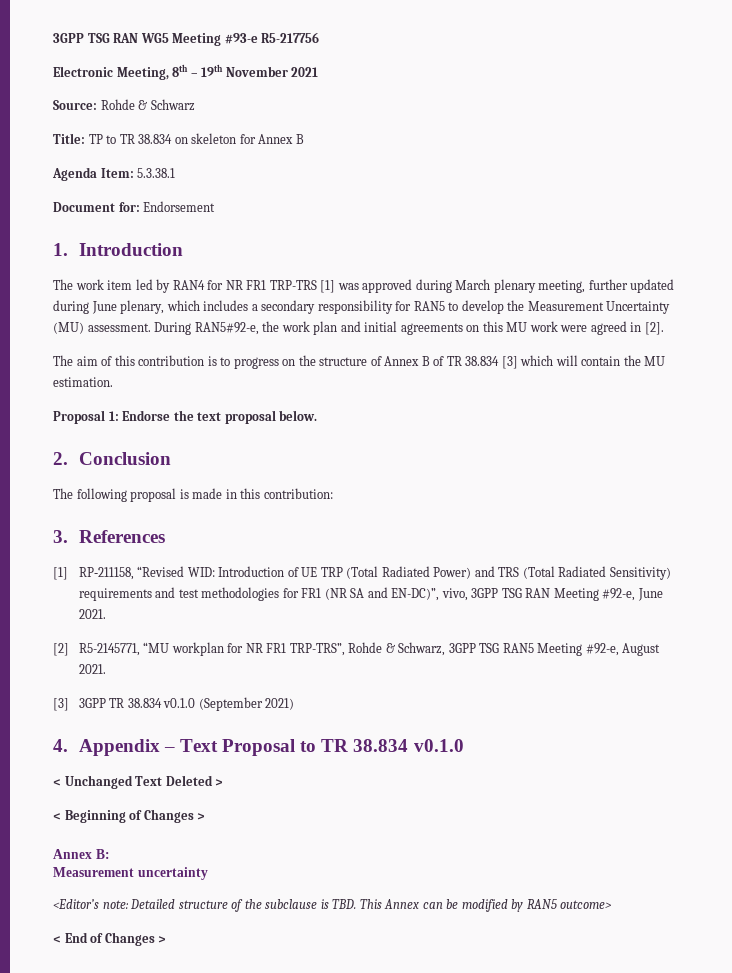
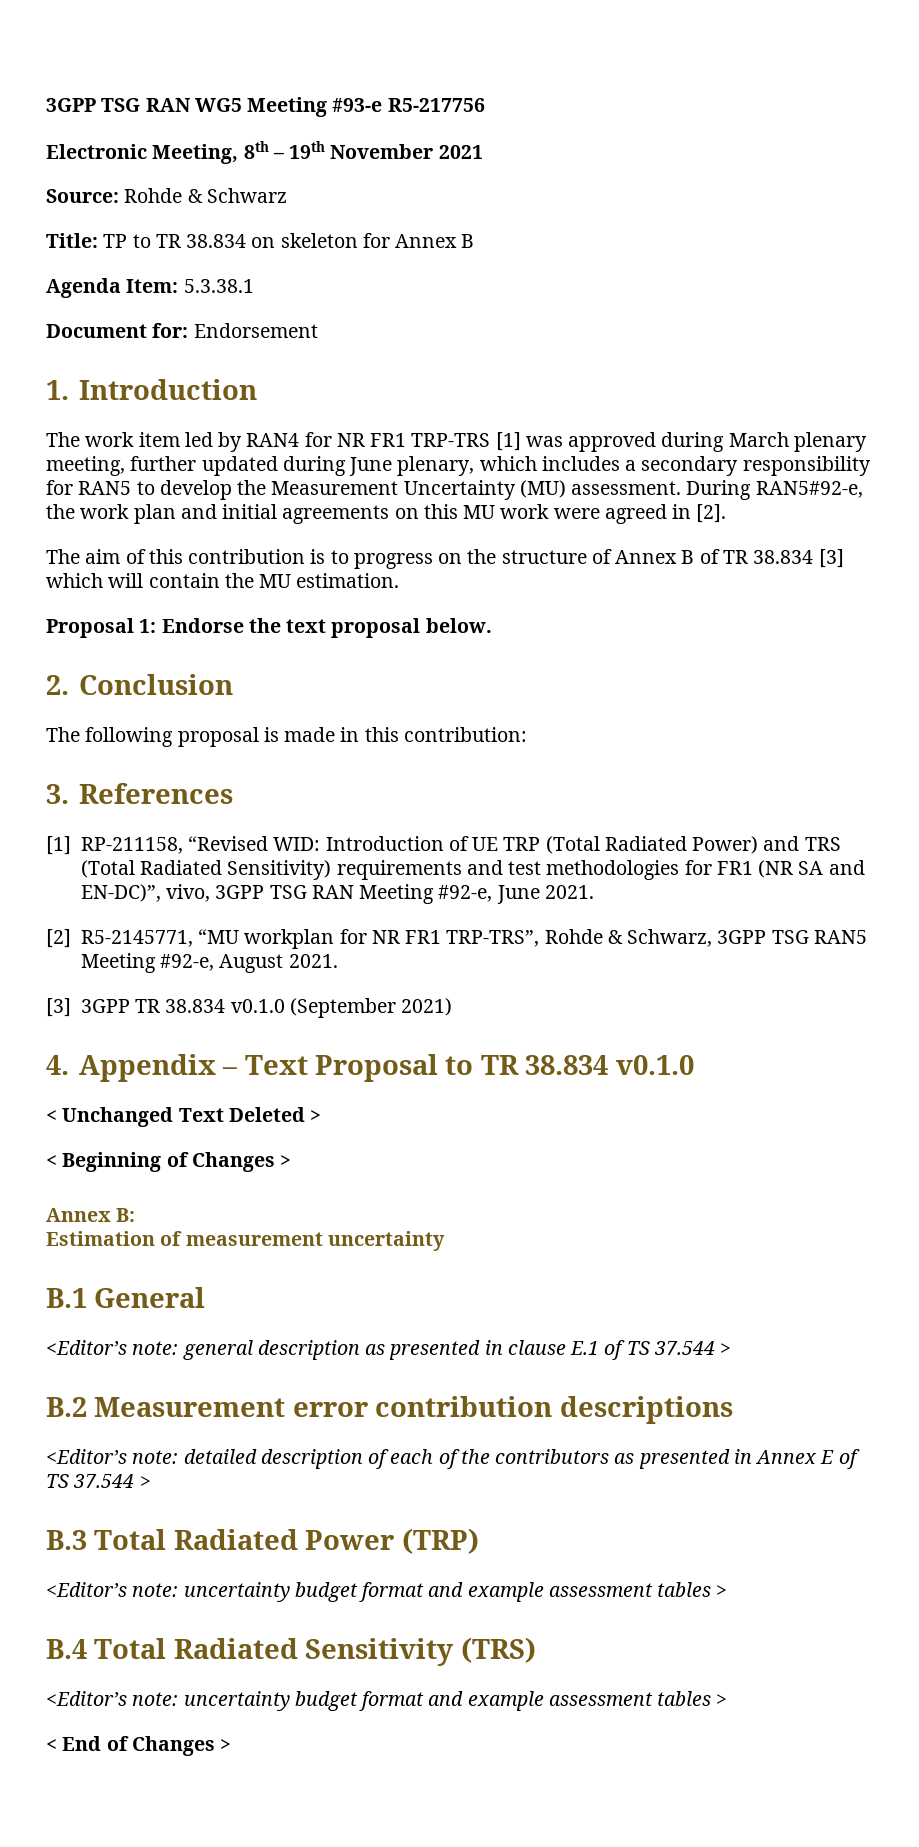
- Measurement uncertainty
- <Editor’s note: Detailed structure of the subclause is TBD. This Annex can be modified by RAN5 outcome>
+ Estimation of measurement uncertainty
+ B.1 General
+ <Editor’s note: general description as presented in clause E.1 of TS 37.544 >
+ B.2 Measurement error contribution descriptions
+ <Editor’s note: detailed description of each of the contributors as presented in Annex E of TS 37.544 >
+ B.3 Total Radiated Power (TRP)
+ <Editor’s note: uncertainty budget format and example assessment tables >
+ B.4 Total Radiated Sensitivity (TRS)
+ <Editor’s note: uncertainty budget format and example assessment tables >

